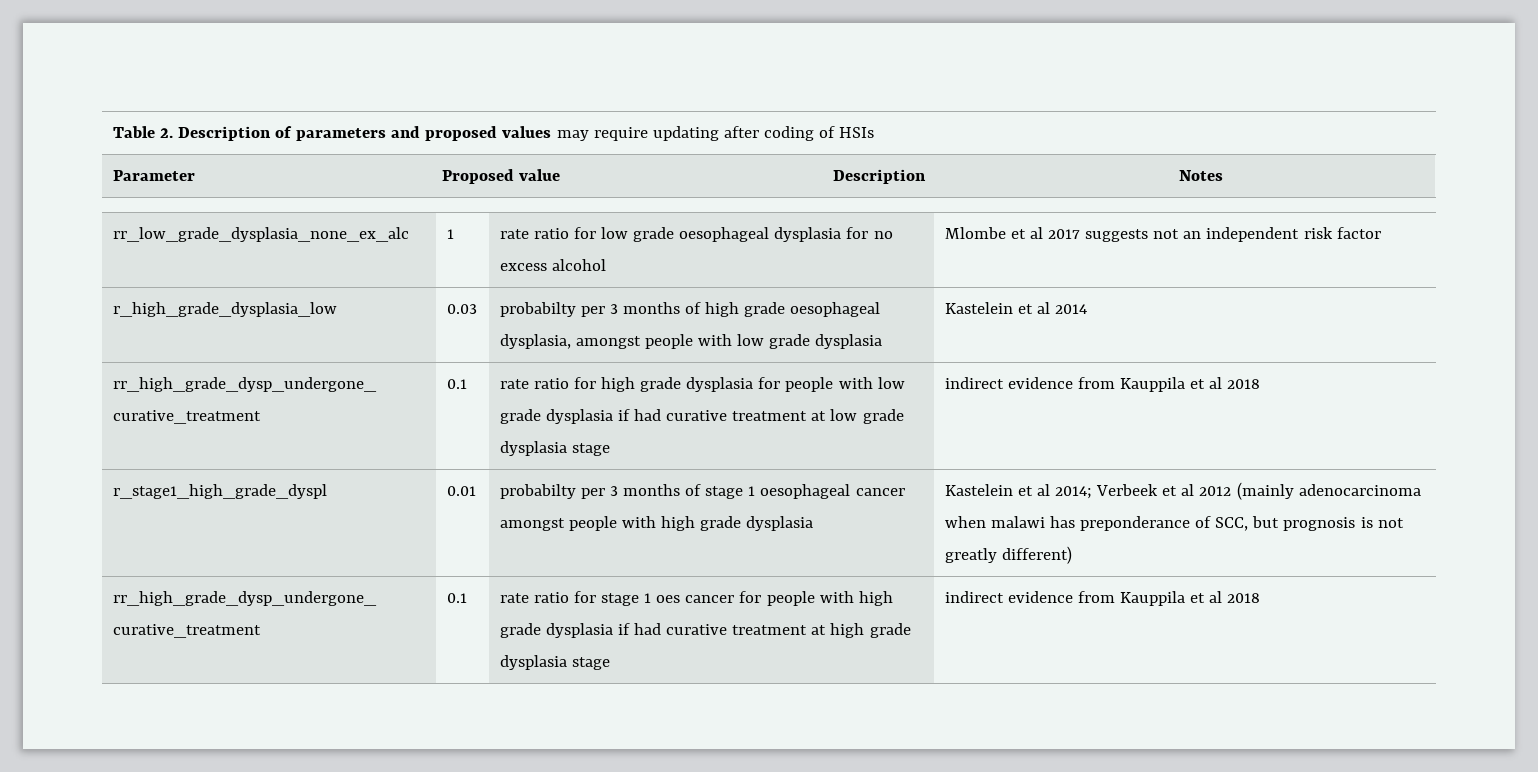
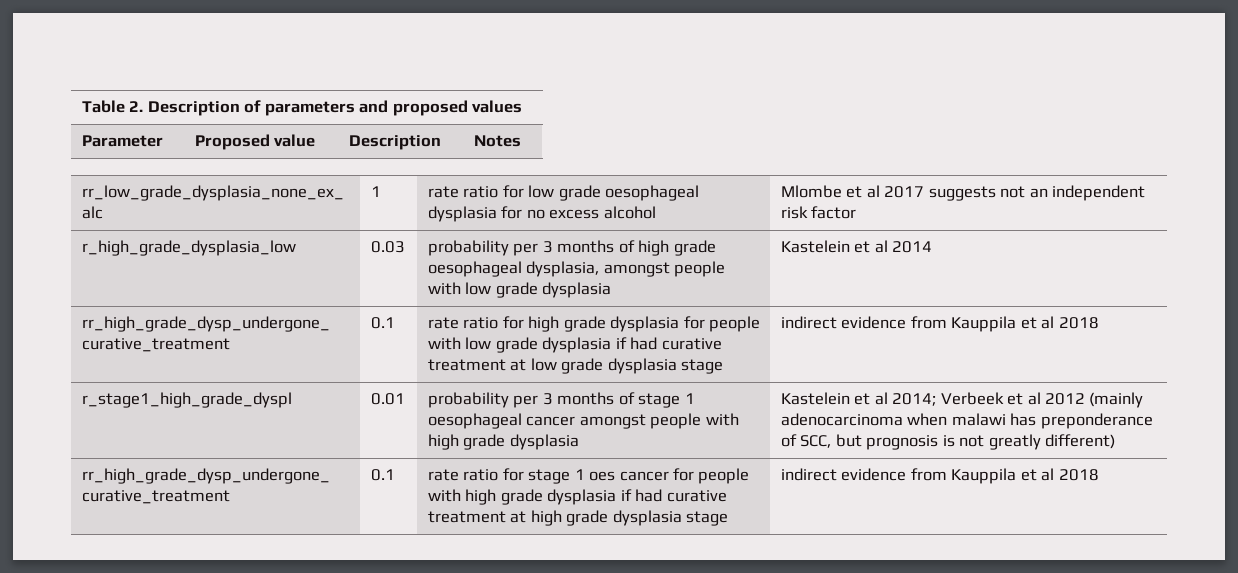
- Table 2. Description of parameters and proposed values may require updating after coding of HSIs
+ Table 2. Description of parameters and proposed values
- r_high_grade_dysplasia_low | 0.03 | probabilty per 3 months of high grade oesophageal dysplasia, amongst people with low grade dysplasia | Kastelein et al 2014
+ r_high_grade_dysplasia_low | 0.03 | probability per 3 months of high grade oesophageal dysplasia, amongst people with low grade dysplasia | Kastelein et al 2014
- r_stage1_high_grade_dyspl | 0.01 | probabilty per 3 months of stage 1 oesophageal cancer amongst people with high grade dysplasia | Kastelein et al 2014; Verbeek et al 2012 (mainly adenocarcinoma when malawi has preponderance of SCC, but prognosis is not greatly different)
+ r_stage1_high_grade_dyspl | 0.01 | probability per 3 months of stage 1 oesophageal cancer amongst people with high grade dysplasia | Kastelein et al 2014; Verbeek et al 2012 (mainly adenocarcinoma when malawi has preponderance of SCC, but prognosis is not greatly different)

